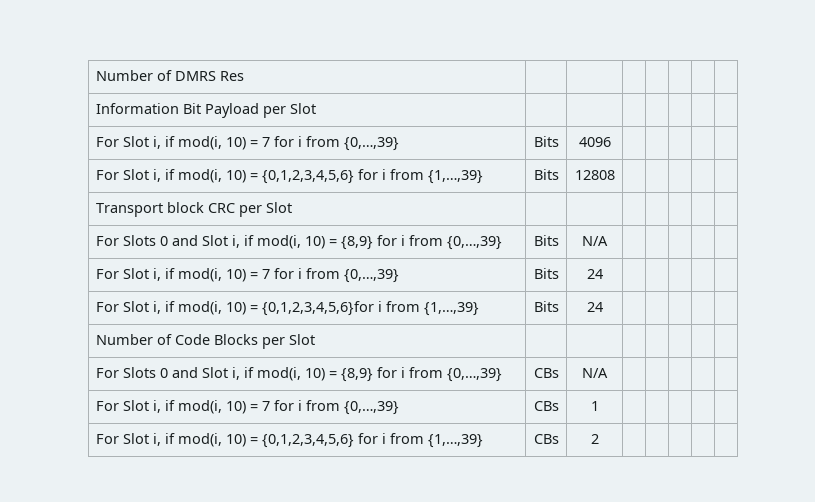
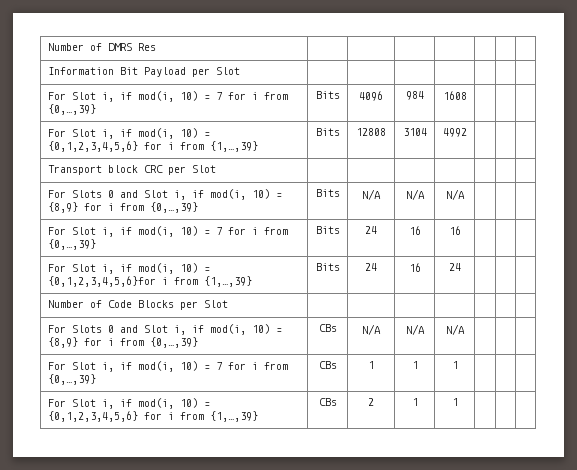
- For Slot i, if mod(i, 10) = 7 for i from {0,…,39} | Bits | 4096 | | | | |
+ For Slot i, if mod(i, 10) = 7 for i from {0,…,39} | Bits | 4096 | 984 | 1608 | | |
- For Slot i, if mod(i, 10) = {0,1,2,3,4,5,6} for i from {1,…,39} | Bits | 12808 | | | | |
+ For Slot i, if mod(i, 10) = {0,1,2,3,4,5,6} for i from {1,…,39} | Bits | 12808 | 3104 | 4992 | | |
- For Slots 0 and Slot i, if mod(i, 10) = {8,9} for i from {0,…,39} | Bits | N/A | | | | |
+ For Slots 0 and Slot i, if mod(i, 10) = {8,9} for i from {0,…,39} | Bits | N/A | N/A | N/A | | |
- For Slot i, if mod(i, 10) = 7 for i from {0,…,39} | Bits | 24 | | | | |
+ For Slot i, if mod(i, 10) = 7 for i from {0,…,39} | Bits | 24 | 16 | 16 | | |
- For Slot i, if mod(i, 10) = {0,1,2,3,4,5,6}for i from {1,…,39} | Bits | 24 | | | | |
+ For Slot i, if mod(i, 10) = {0,1,2,3,4,5,6}for i from {1,…,39} | Bits | 24 | 16 | 24 | | |
- For Slots 0 and Slot i, if mod(i, 10) = {8,9} for i from {0,…,39} | CBs | N/A | | | | |
+ For Slots 0 and Slot i, if mod(i, 10) = {8,9} for i from {0,…,39} | CBs | N/A | N/A | N/A | | |
- For Slot i, if mod(i, 10) = 7 for i from {0,…,39} | CBs | 1 | | | | |
+ For Slot i, if mod(i, 10) = 7 for i from {0,…,39} | CBs | 1 | 1 | 1 | | |
- For Slot i, if mod(i, 10) = {0,1,2,3,4,5,6} for i from {1,…,39} | CBs | 2 | | | | |
+ For Slot i, if mod(i, 10) = {0,1,2,3,4,5,6} for i from {1,…,39} | CBs | 2 | 1 | 1 | | |

